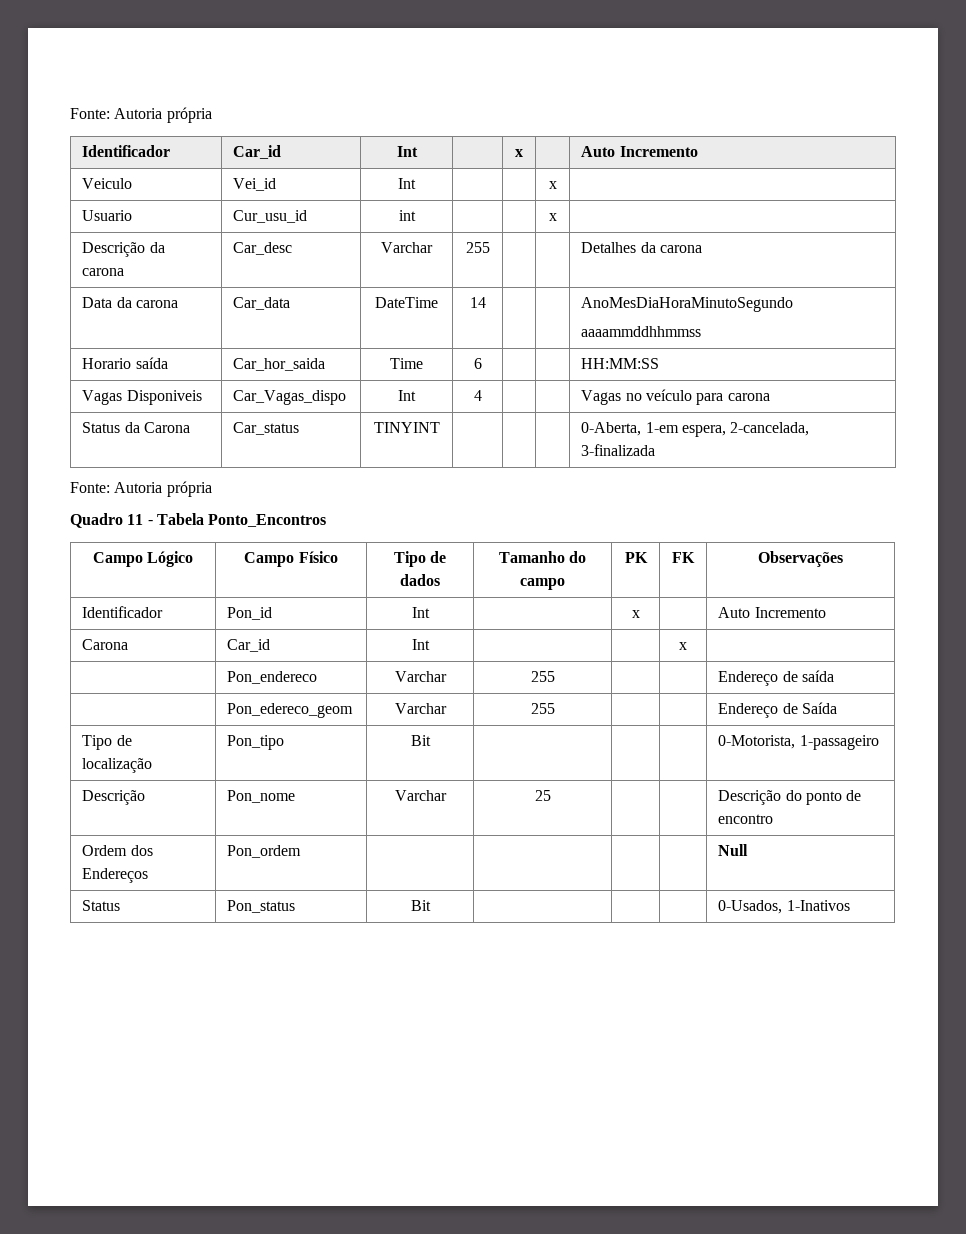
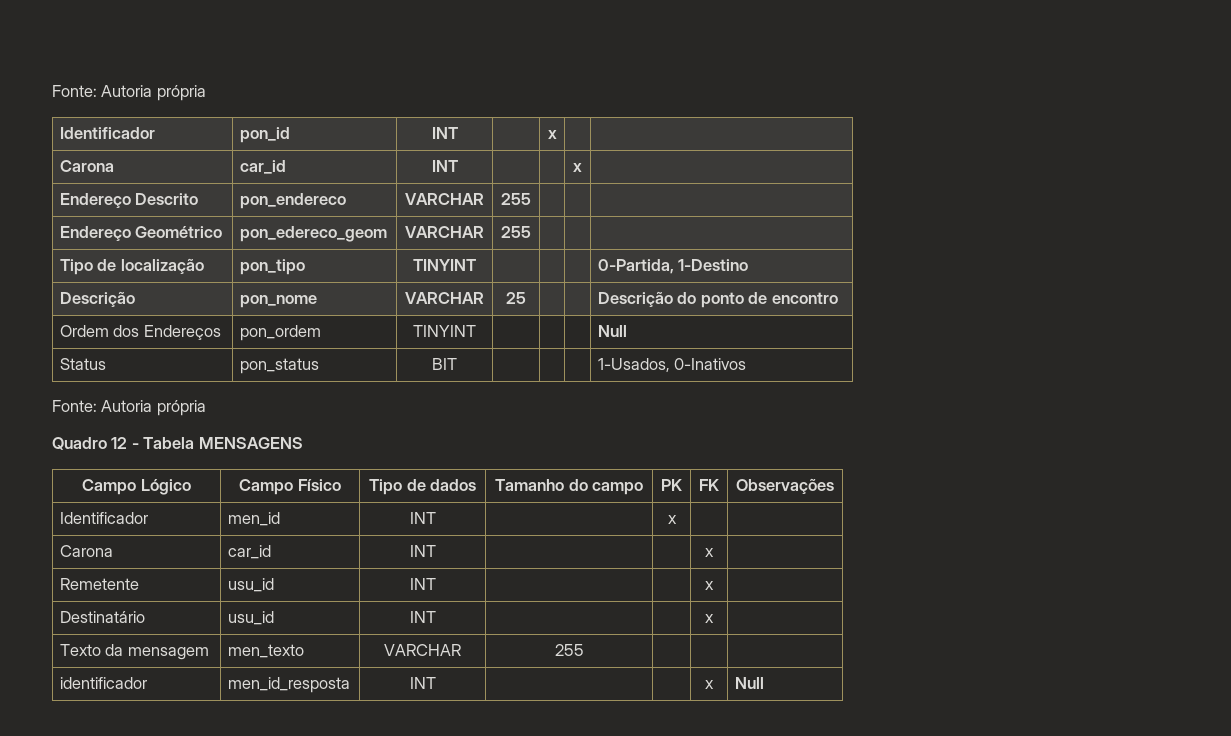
- Identificador | Car_id | Int | | x | | Auto Incremento
- Veiculo | Vei_id | Int | | | x |
- Usuario | Cur_usu_id | int | | | x |
- Descrição da carona | Car_desc | Varchar | 255 | | | Detalhes da carona
- Data da carona | Car_data | DateTime | 14 | | | AnoMesDiaHoraMinutoSegundo
- aaaammddhhmmss
- Horario saída | Car_hor_saida | Time | 6 | | | HH:MM:SS
- Vagas Disponiveis | Car_Vagas_dispo | Int | 4 | | | Vagas no veículo para carona
- Status da Carona | Car_status | TINYINT | | | | 0-Aberta, 1-em espera, 2-cancelada, 3-finalizada
+ Identificador | pon_id | INT | | x | |
+ Carona | car_id | INT | | | x |
+ Endereço Descrito | pon_endereco | VARCHAR | 255 | | |
+ Endereço Geométrico | pon_edereco_geom | VARCHAR | 255 | | |
+ Tipo de localização | pon_tipo | TINYINT | | | | 0-Partida, 1-Destino
+ Descrição | pon_nome | VARCHAR | 25 | | | Descrição do ponto de encontro
+ Ordem dos Endereços | pon_ordem | TINYINT | | | | Null
+ Status | pon_status | BIT | | | | 1-Usados, 0-Inativos
- Quadro 11 - Tabela Ponto_Encontros
+ Quadro 12 - Tabela MENSAGENS
- Identificador | Pon_id | Int | | x | | Auto Incremento
- Carona | Car_id | Int | | | x |
- | Pon_endereco | Varchar | 255 | | | Endereço de saída
- | Pon_edereco_geom | Varchar | 255 | | | Endereço de Saída
- Tipo de localização | Pon_tipo | Bit | | | | 0-Motorista, 1-passageiro
- Descrição | Pon_nome | Varchar | 25 | | | Descrição do ponto de encontro
- Ordem dos Endereços | Pon_ordem | | | | | Null
- Status | Pon_status | Bit | | | | 0-Usados, 1-Inativos
+ Identificador | men_id | INT | | x | |
+ Carona | car_id | INT | | | x |
+ Remetente | usu_id | INT | | | x |
+ Destinatário | usu_id | INT | | | x |
+ Texto da mensagem | men_texto | VARCHAR | 255 | | |
+ identificador | men_id_resposta | INT | | | x | Null

